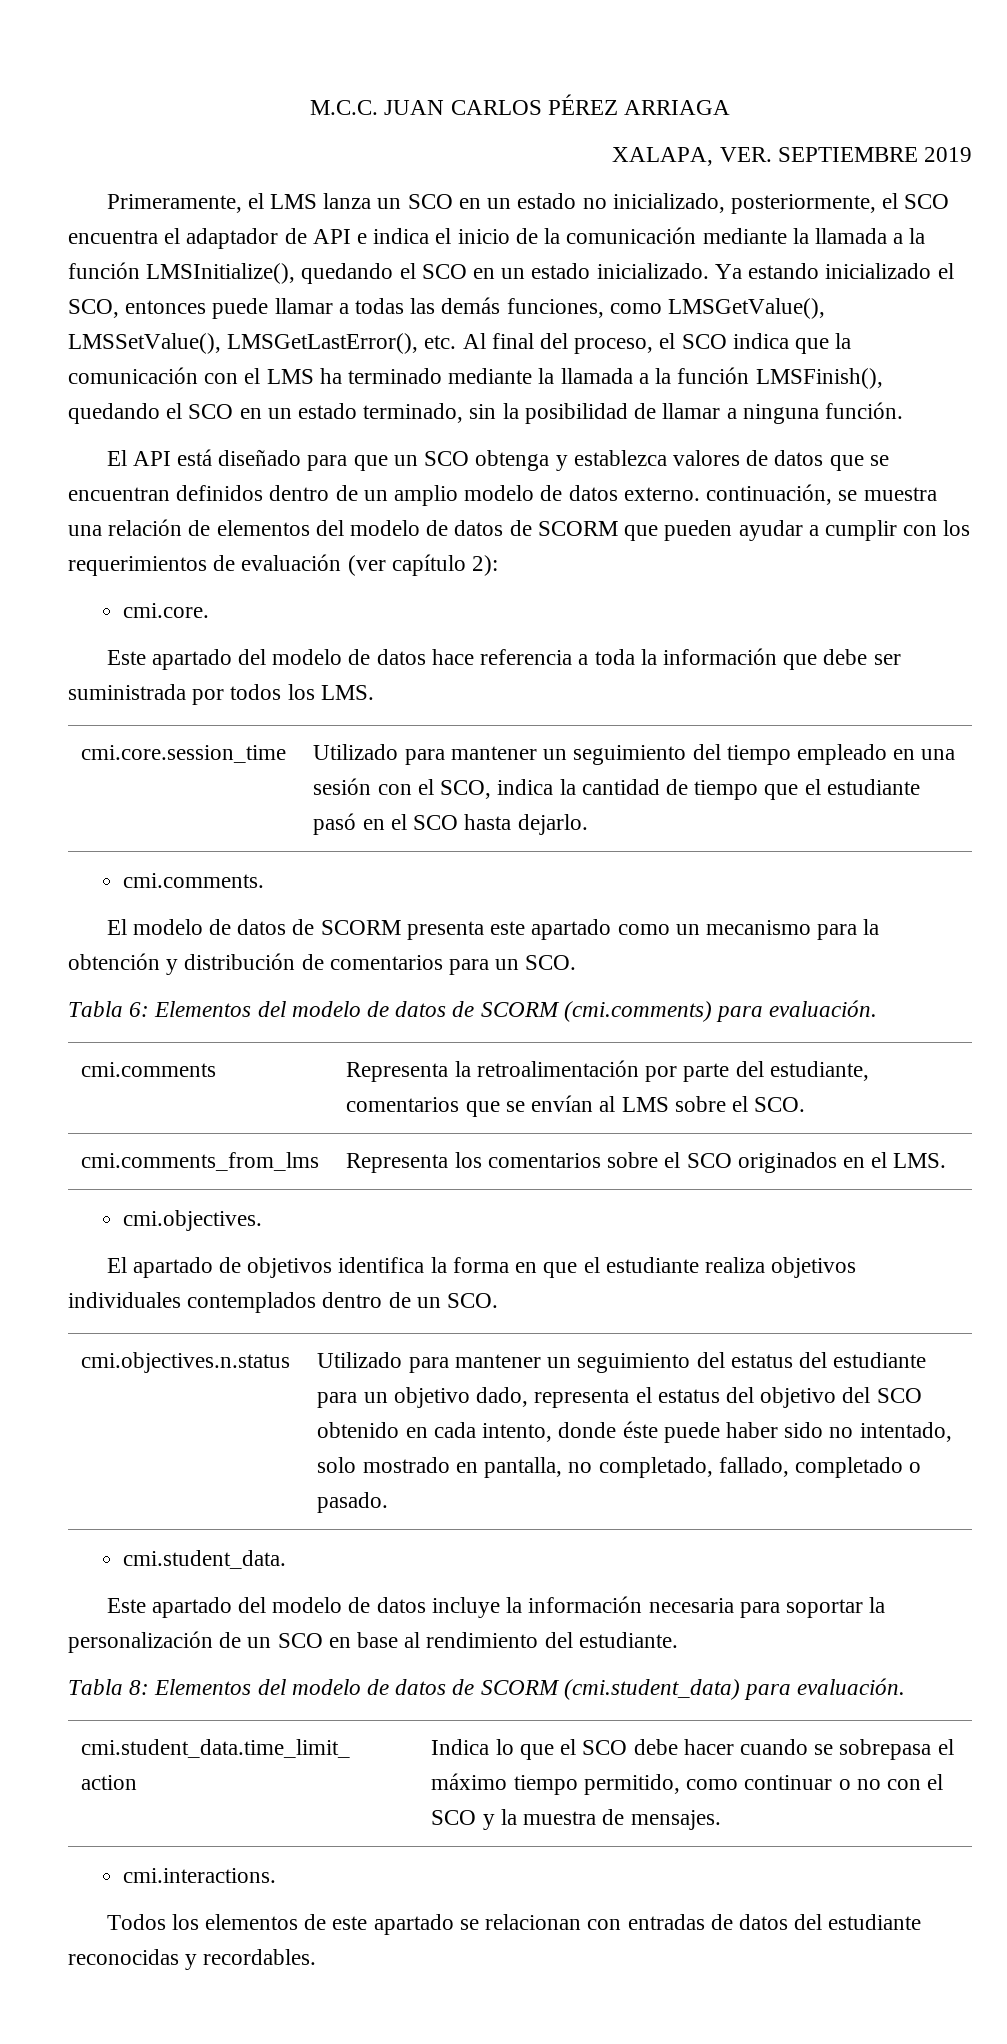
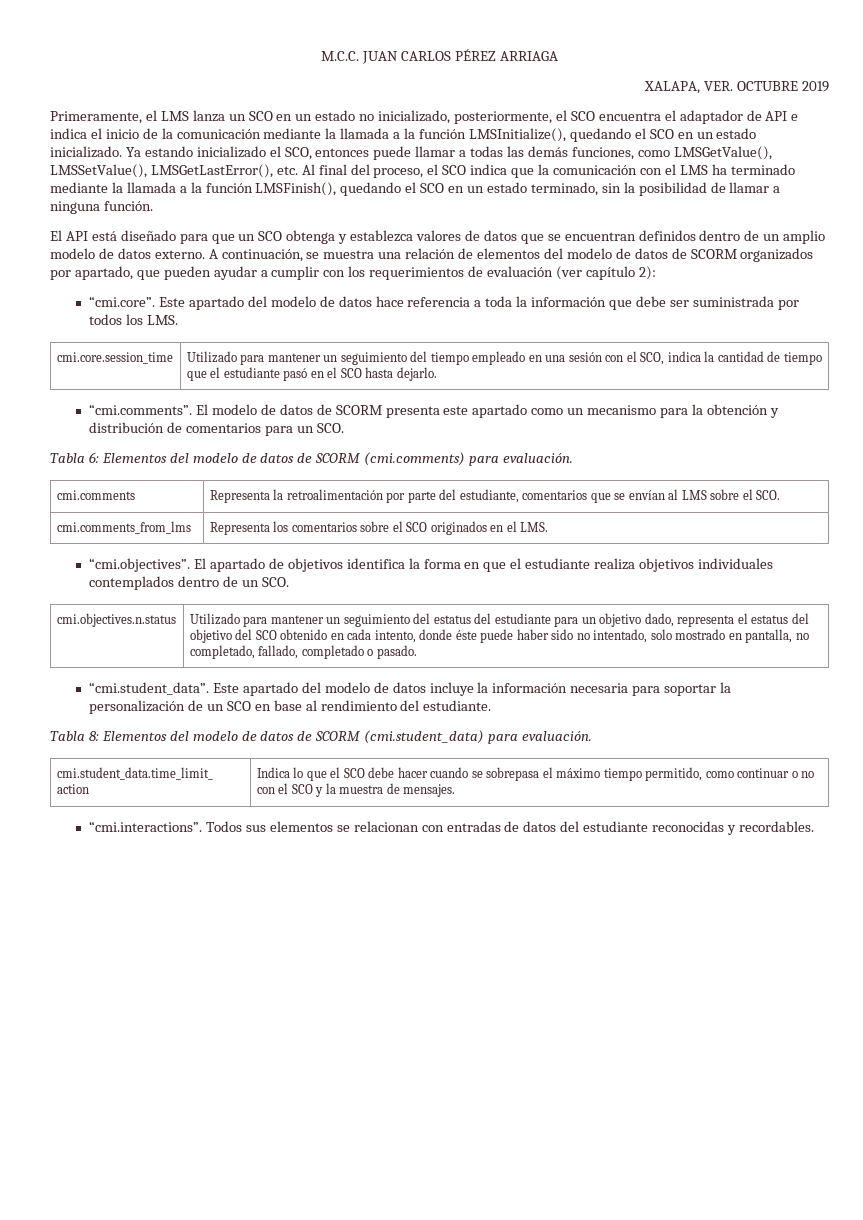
- XALAPA, VER. SEPTIEMBRE 2019
+ XALAPA, VER. OCTUBRE 2019
- El API está diseñado para que un SCO obtenga y establezca valores de datos que se encuentran definidos dentro de un amplio modelo de datos externo. continuación, se muestra una relación de elementos del modelo de datos de SCORM que pueden ayudar a cumplir con los requerimientos de evaluación (ver capítulo 2):
+ El API está diseñado para que un SCO obtenga y establezca valores de datos que se encuentran definidos dentro de un amplio modelo de datos externo. A continuación, se muestra una relación de elementos del modelo de datos de SCORM organizados por apartado, que pueden ayudar a cumplir con los requerimientos de evaluación (ver capítulo 2):
- cmi.core.
- Este apartado del modelo de datos hace referencia a toda la información que debe ser suministrada por todos los LMS.
+ “cmi.core”. Este apartado del modelo de datos hace referencia a toda la información que debe ser suministrada por todos los LMS.
- cmi.comments.
- El modelo de datos de SCORM presenta este apartado como un mecanismo para la obtención y distribución de comentarios para un SCO.
+ “cmi.comments”. El modelo de datos de SCORM presenta este apartado como un mecanismo para la obtención y distribución de comentarios para un SCO.
- cmi.objectives.
- El apartado de objetivos identifica la forma en que el estudiante realiza objetivos individuales contemplados dentro de un SCO.
+ “cmi.objectives”. El apartado de objetivos identifica la forma en que el estudiante realiza objetivos individuales contemplados dentro de un SCO.
- cmi.student_data.
- Este apartado del modelo de datos incluye la información necesaria para soportar la personalización de un SCO en base al rendimiento del estudiante.
+ “cmi.student_data”. Este apartado del modelo de datos incluye la información necesaria para soportar la personalización de un SCO en base al rendimiento del estudiante.
- cmi.interactions.
- Todos los elementos de este apartado se relacionan con entradas de datos del estudiante reconocidas y recordables.
+ “cmi.interactions”. Todos sus elementos se relacionan con entradas de datos del estudiante reconocidas y recordables.

